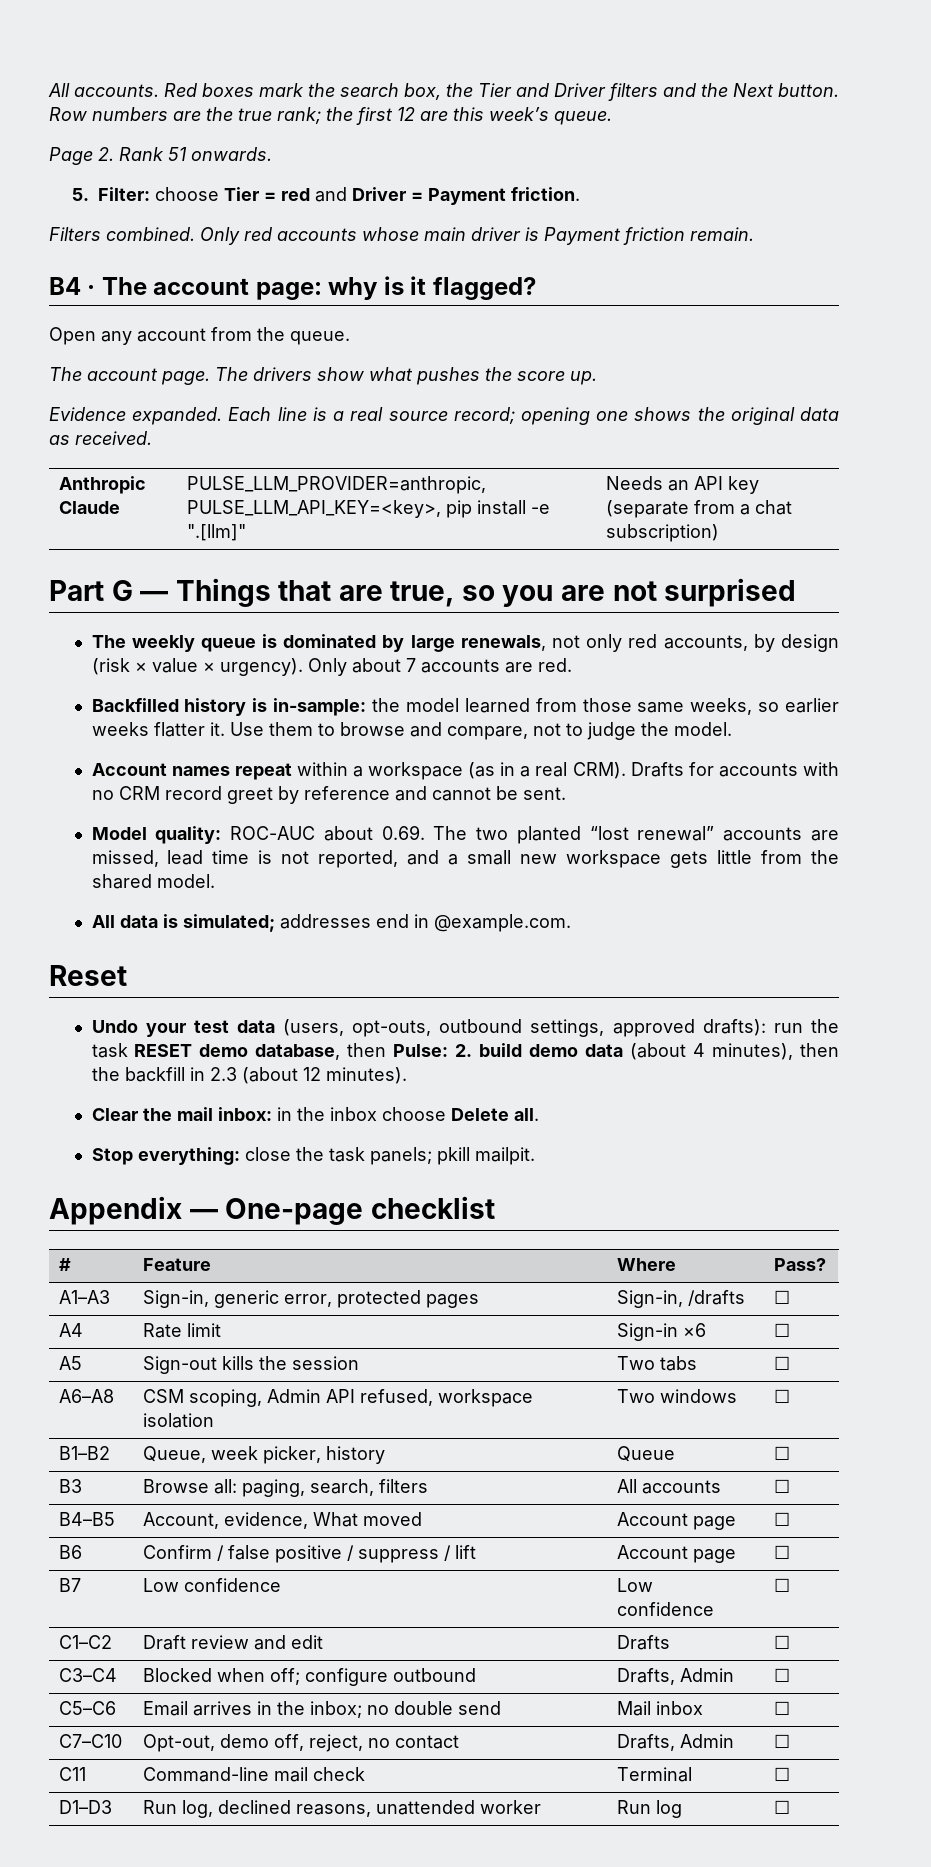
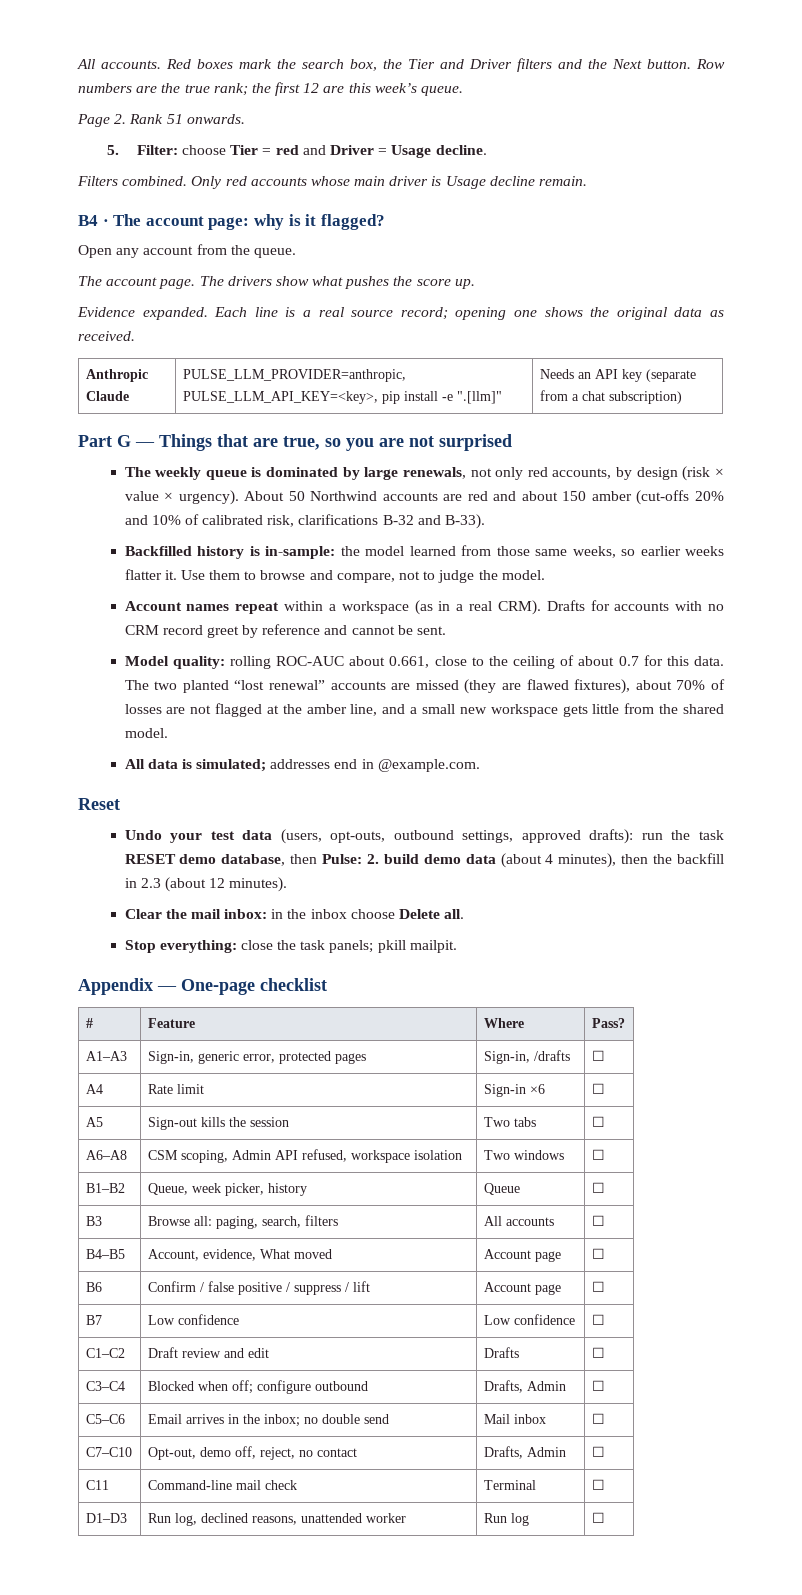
- 5. Filter: choose Tier = red and Driver = Payment friction.
+ 5. Filter: choose Tier = red and Driver = Usage decline.
- Only red accounts whose main driver is Payment friction remain.
+ Only red accounts whose main driver is Usage decline remain.
- Only about 7 accounts are red.
+ About 50 Northwind accounts are red and about 150 amber (cut-offs 20% and 10% of calibrated risk, clarifications B-32 and B-33).
- Model quality: ROC-AUC about 0.69. The two planted “lost renewal” accounts are missed, lead time is not reported, and a small new workspace gets little from the shared model.
+ Model quality: rolling ROC-AUC about 0.661, close to the ceiling of about 0.7 for this data. The two planted “lost renewal” accounts are missed (they are flawed fixtures), about 70% of losses are not flagged at the amber line, and a small new workspace gets little from the shared model.

